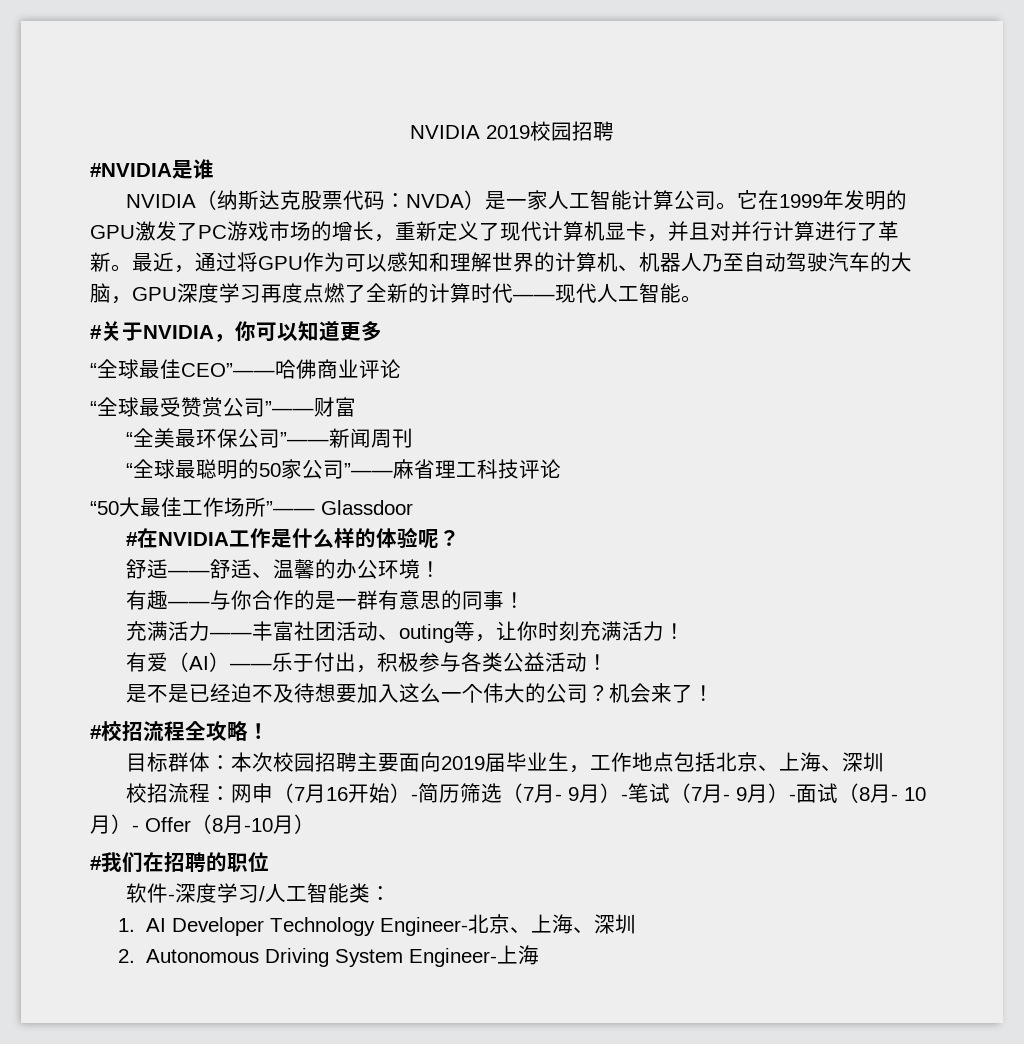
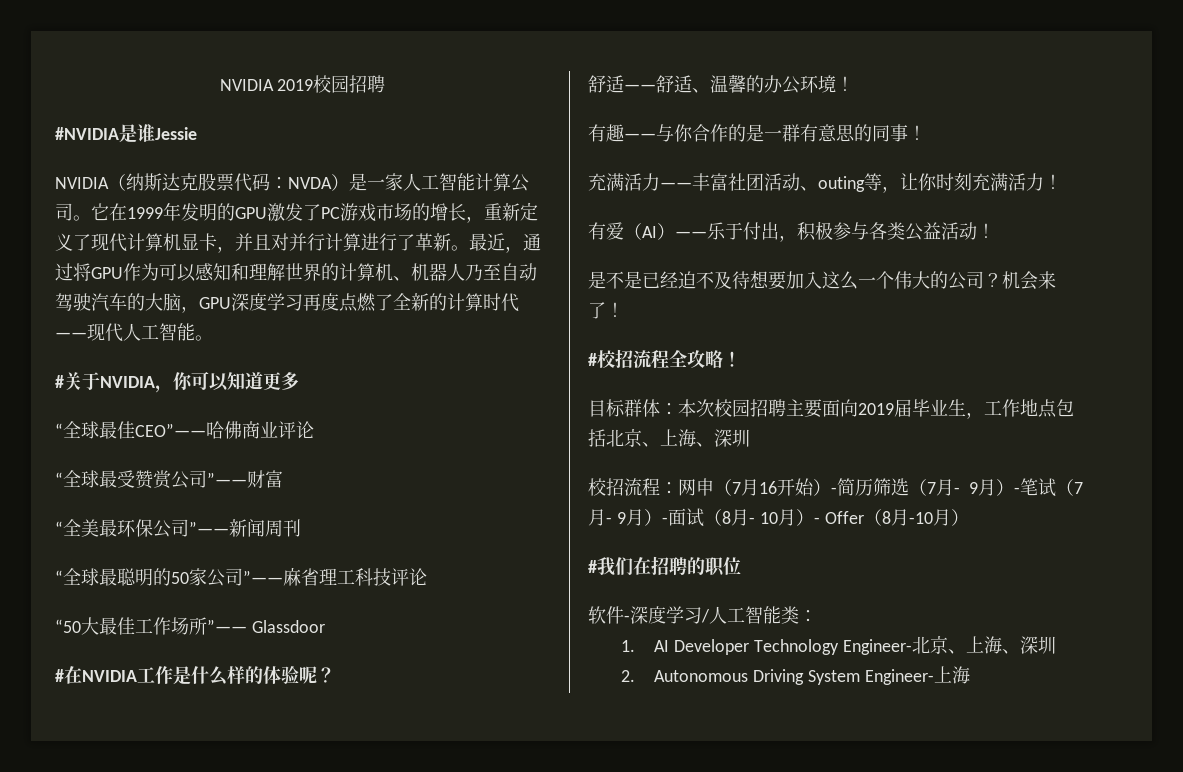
- #NVIDIA是谁
+ #NVIDIA是谁Jessie

